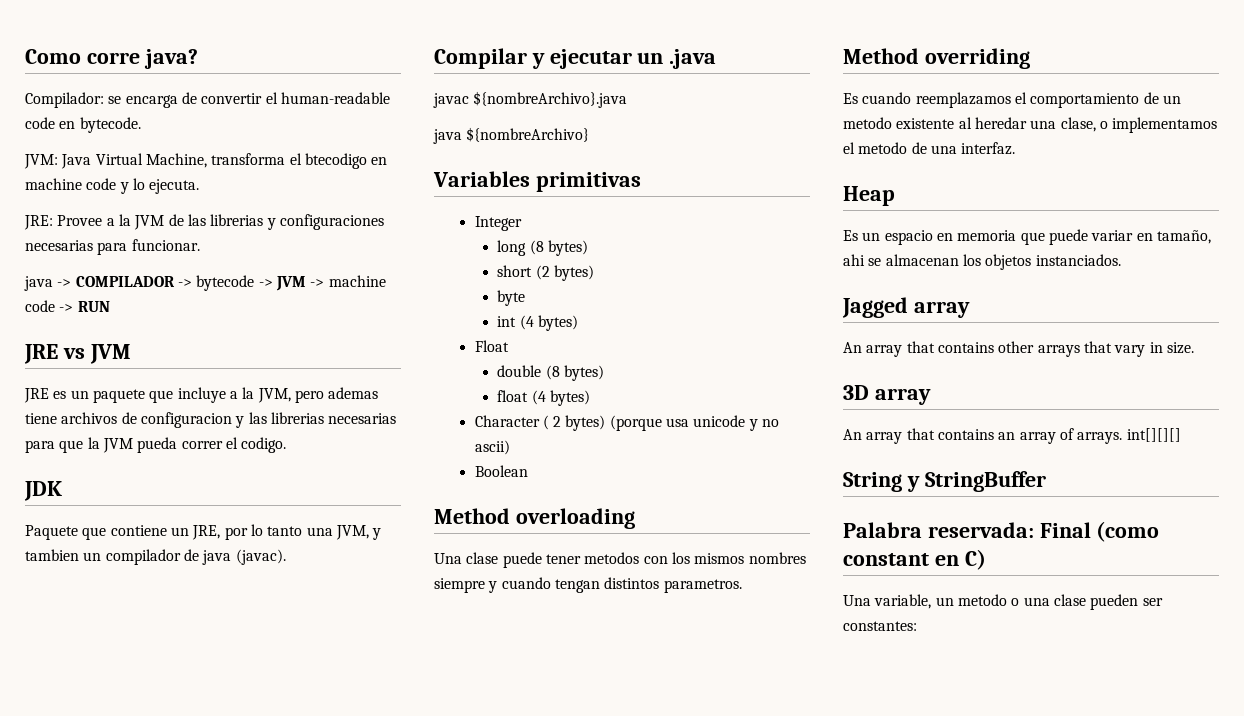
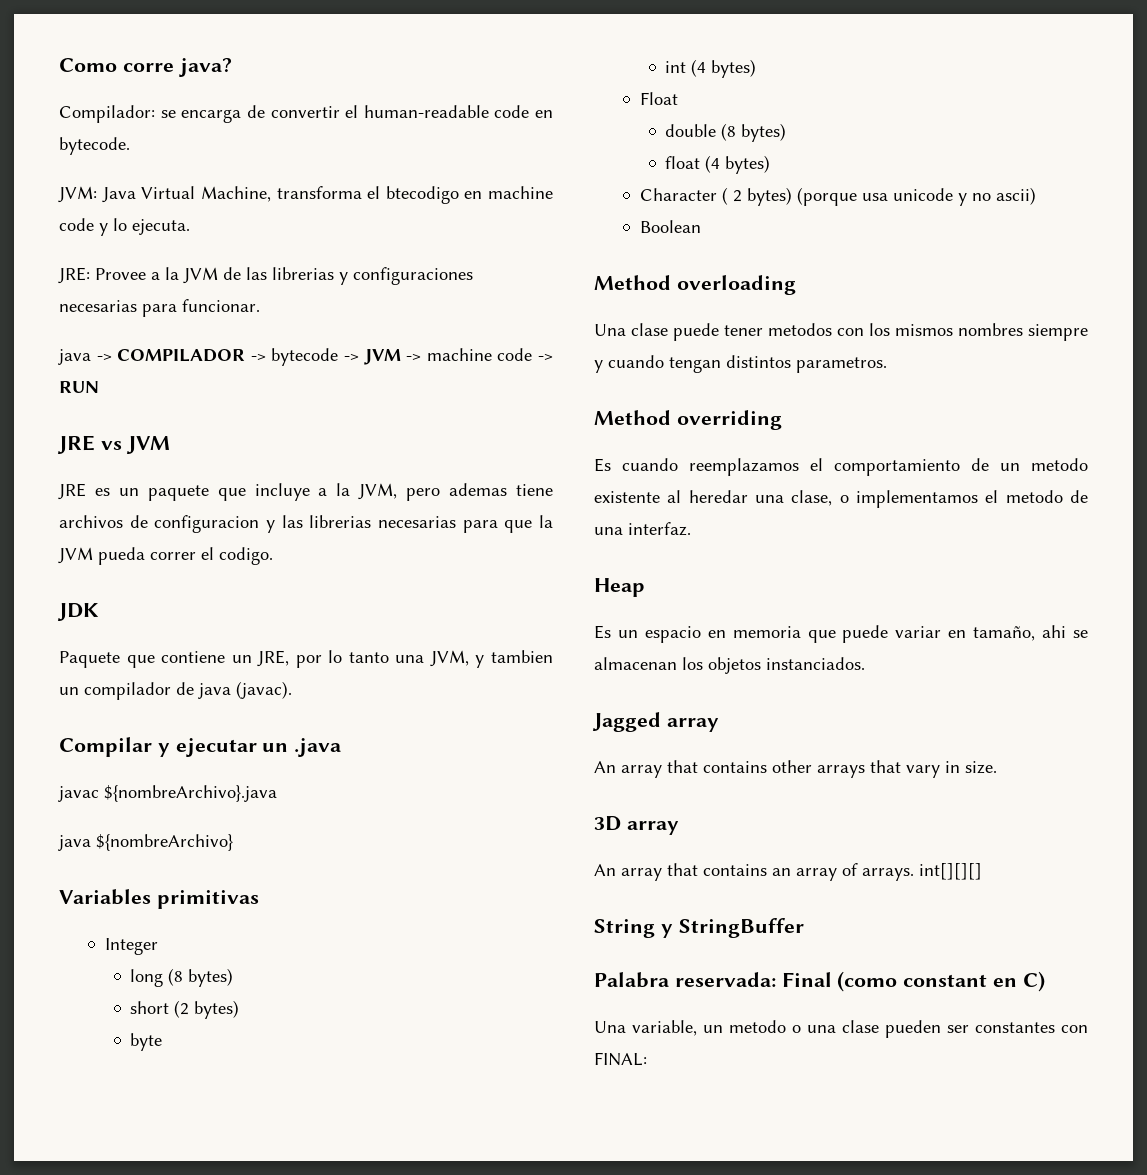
- Una variable, un metodo o una clase pueden ser constantes:
+ Una variable, un metodo o una clase pueden ser constantes con FINAL:

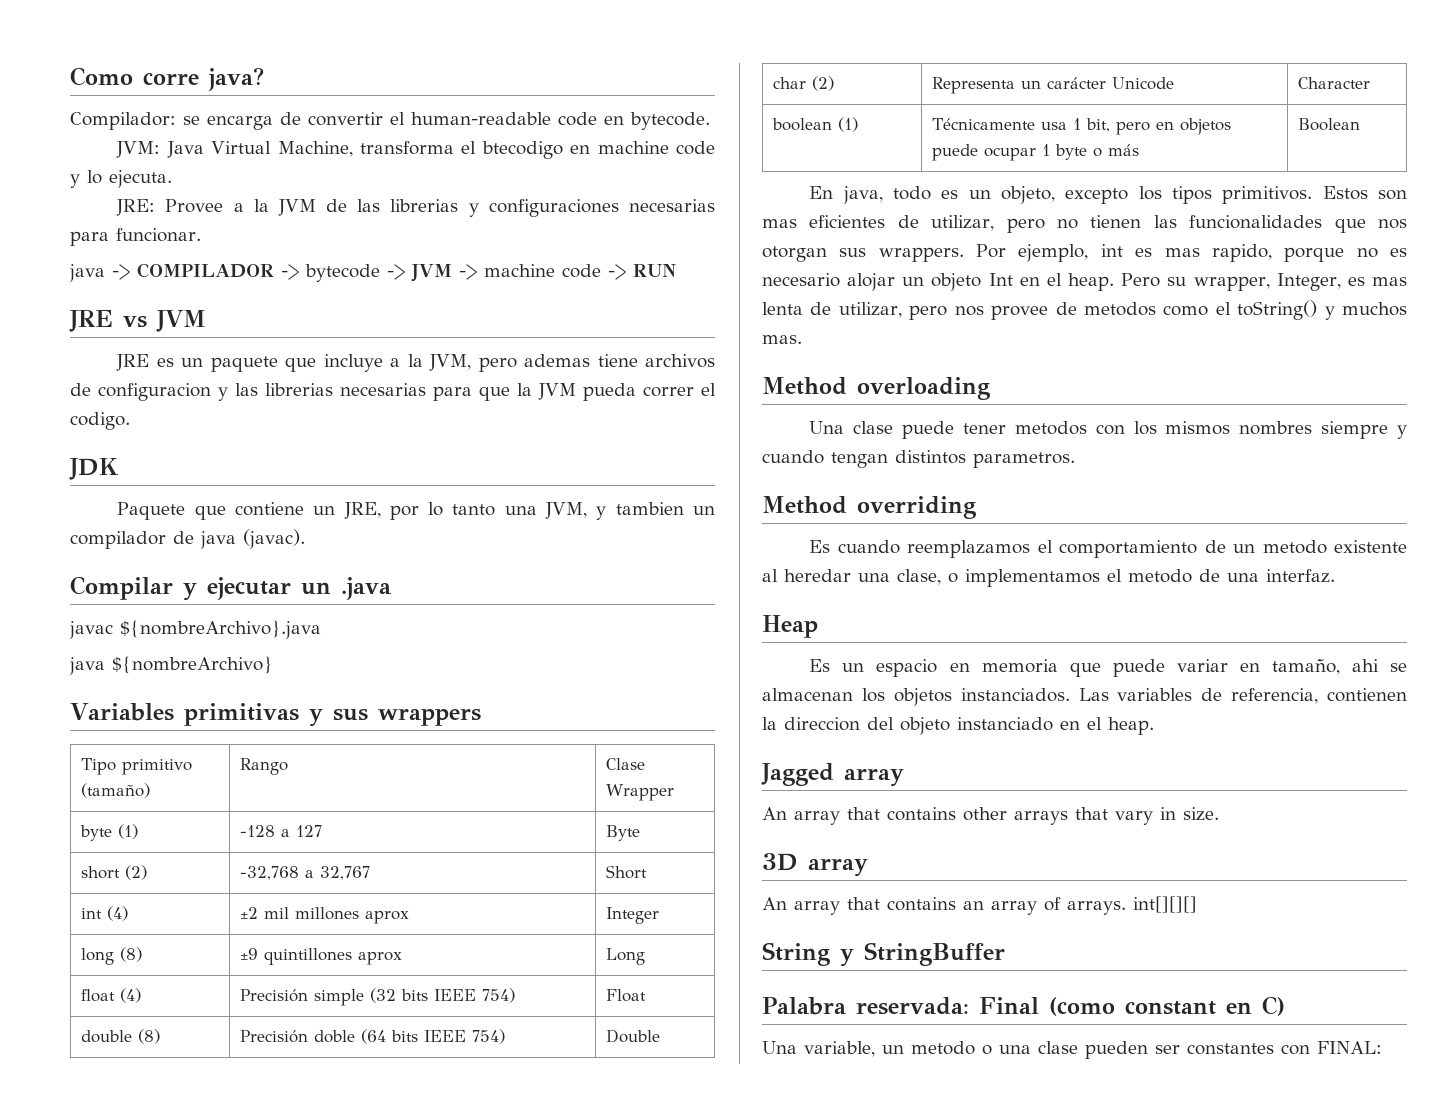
- Variables primitivas
- Integer
- long (8 bytes)
- short (2 bytes)
- byte
- int (4 bytes)
- Float
- double (8 bytes)
- float (4 bytes)
- Character ( 2 bytes) (porque usa unicode y no ascii)
- Boolean
+ Variables primitivas y sus wrappers
+ Tipo primitivo (tamaño) | Rango | Clase Wrapper
+ byte (1) | -128 a 127 | Byte
+ short (2) | -32,768 a 32,767 | Short
+ int (4) | ±2 mil millones aprox | Integer
+ long (8) | ±9 quintillones aprox | Long
+ float (4) | Precisión simple (32 bits IEEE 754) | Float
+ double (8) | Precisión doble (64 bits IEEE 754) | Double
+ char (2) | Representa un carácter Unicode | Character
+ boolean (1) | Técnicamente usa 1 bit, pero en objetos puede ocupar 1 byte o más | Boolean
+ En java, todo es un objeto, excepto los tipos primitivos. Estos son mas eficientes de utilizar, pero no tienen las funcionalidades que nos otorgan sus wrappers. Por ejemplo, int es mas rapido, porque no es necesario alojar un objeto Int en el heap. Pero su wrapper, Integer, es mas lenta de utilizar, pero nos provee de metodos como el toString() y muchos mas.
+ Las variables de referencia, contienen la direccion del objeto instanciado en el heap.

